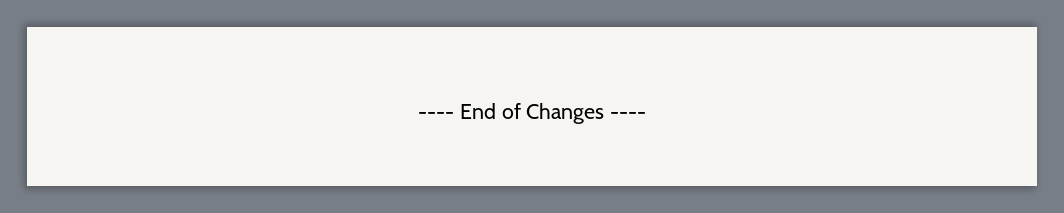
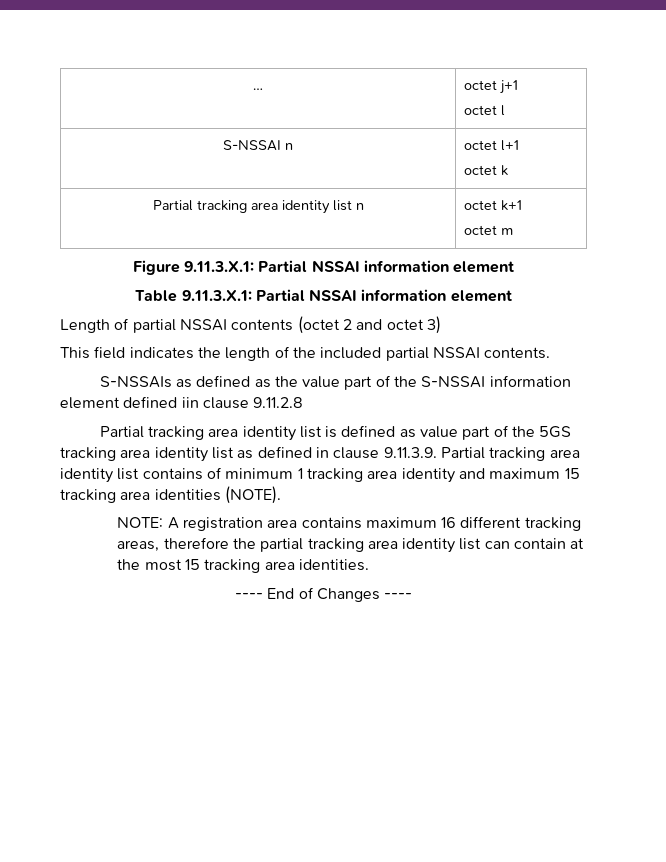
+ … | octet j+1
+ octet l
+ S-NSSAI n | octet l+1
+ octet k
+ Partial tracking area identity list n | octet k+1
+ octet m
+ Figure 9.11.3.X.1: Partial NSSAI information element
+ Table 9.11.3.X.1: Partial NSSAI information element
+ Length of partial NSSAI contents (octet 2 and octet 3)
+ This field indicates the length of the included partial NSSAI contents.
+ S-NSSAIs as defined as the value part of the S-NSSAI information element defined iin clause 9.11.2.8
+ Partial tracking area identity list is defined as value part of the 5GS tracking area identity list as defined in clause 9.11.3.9. Partial tracking area identity list contains of minimum 1 tracking area identity and maximum 15 tracking area identities (NOTE).
+ NOTE: A registration area contains maximum 16 different tracking areas, therefore the partial tracking area identity list can contain at the most 15 tracking area identities.

